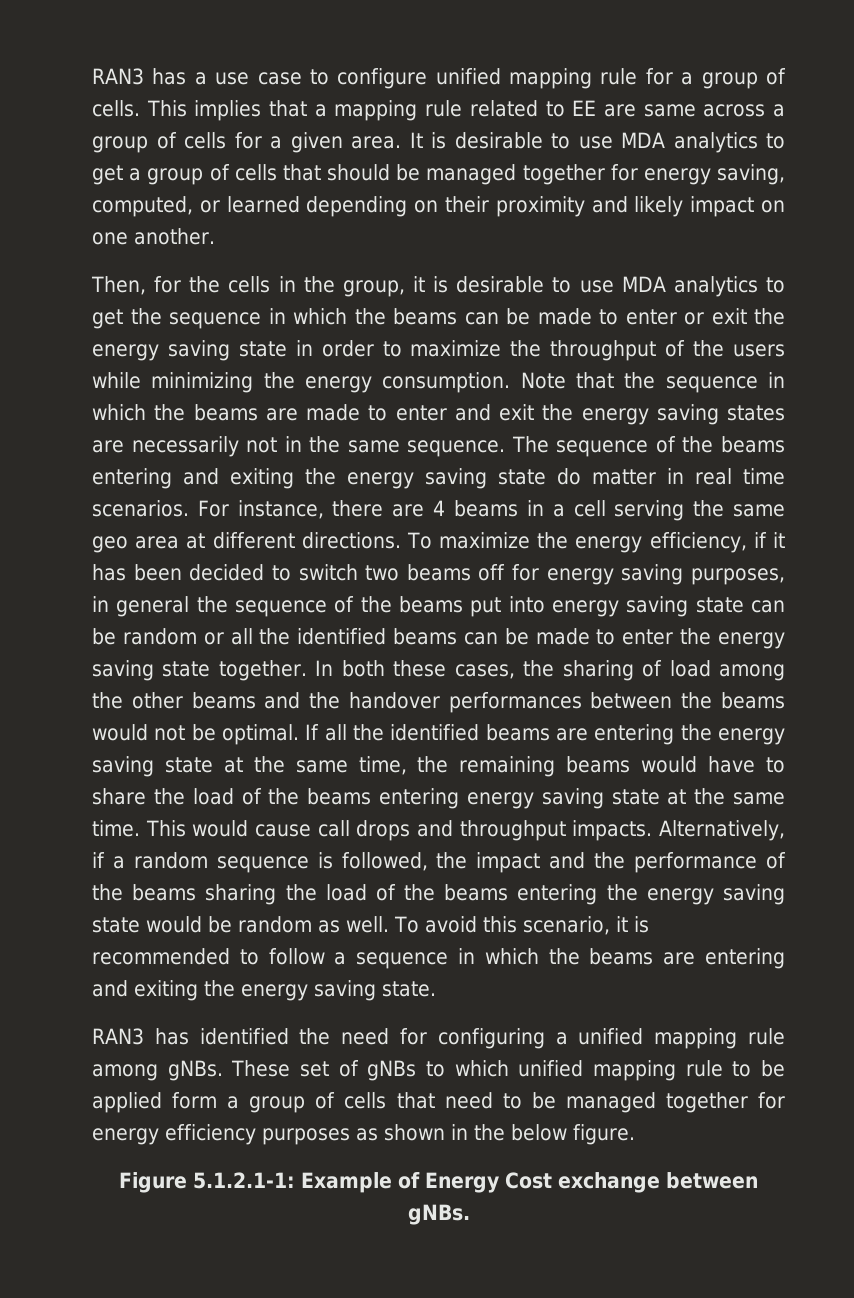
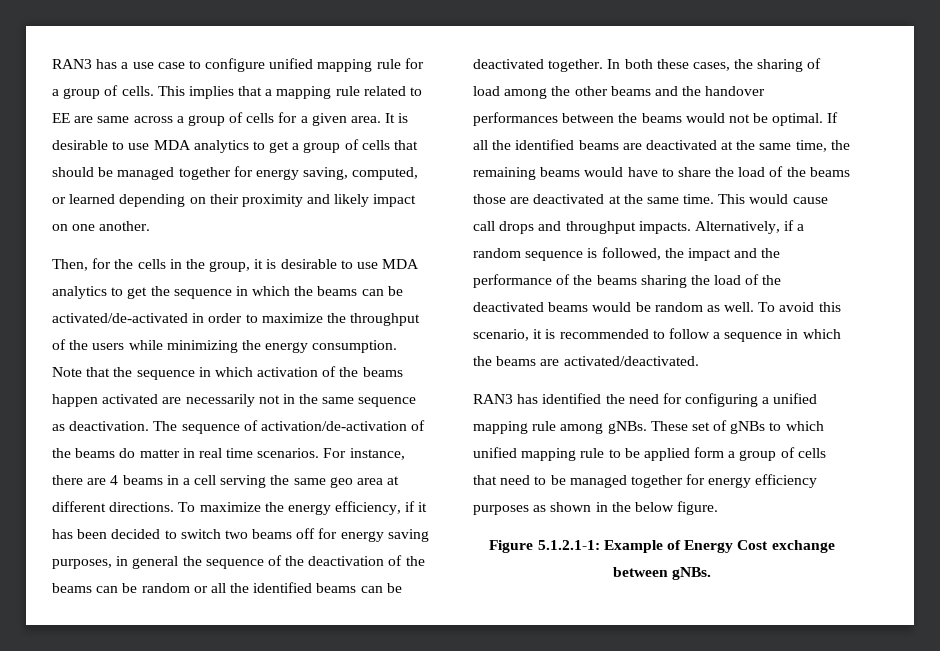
- Then, for the cells in the group, it is desirable to use MDA analytics to get the sequence in which the beams can be made to enter or exit the energy saving state in order to maximize the throughput of the users while minimizing the energy consumption.
+ Then, for the cells in the group, it is desirable to use MDA analytics to get the sequence in which the beams can be activated/de-activated in order to maximize the throughput of the users while minimizing the energy consumption.
- Note that the sequence in which the beams are made to enter and exit the energy saving states are necessarily not in the same sequence. The sequence of the beams entering and exiting the energy saving state do matter in real time scenarios.
+ Note that the sequence in which activation of the beams happen activated are necessarily not in the same sequence as deactivation. The sequence of activation/de-activation of the beams do matter in real time scenarios.
- To maximize the energy efficiency, if it has been decided to switch two beams off for energy saving purposes, in general the sequence of the beams put into energy saving state can be random or all the identified beams can be made to enter the energy saving state together.
+ To maximize the energy efficiency, if it has been decided to switch two beams off for energy saving purposes, in general the sequence of the deactivation of the beams can be random or all the identified beams can be deactivated together.
- If all the identified beams are entering the energy saving state at the same time, the remaining beams would have to share the load of the beams entering energy saving state at the same time.
+ If all the identified beams are deactivated at the same time, the remaining beams would have to share the load of the beams those are deactivated at the same time.
- Alternatively, if a random sequence is followed, the impact and the performance of the beams sharing the load of the beams entering the energy saving state would be random as well.
+ Alternatively, if a random sequence is followed, the impact and the performance of the beams sharing the load of the deactivated beams would be random as well.
- To avoid this scenario, it is recommended to follow a sequence in which the beams are entering and exiting the energy saving state.
+ To avoid this scenario, it is recommended to follow a sequence in which the beams are activated/deactivated.

